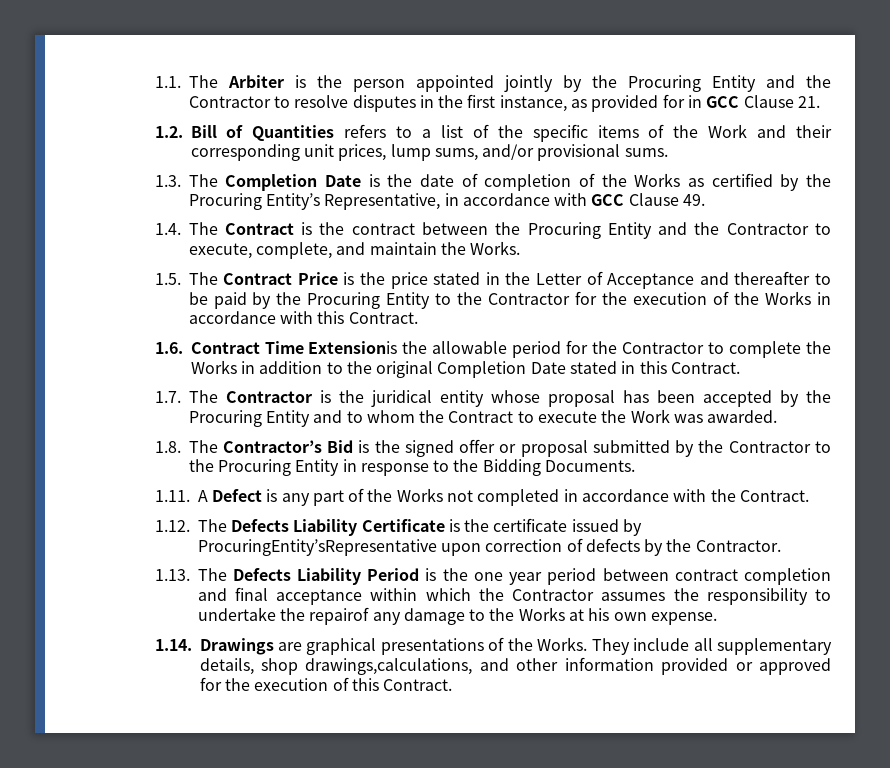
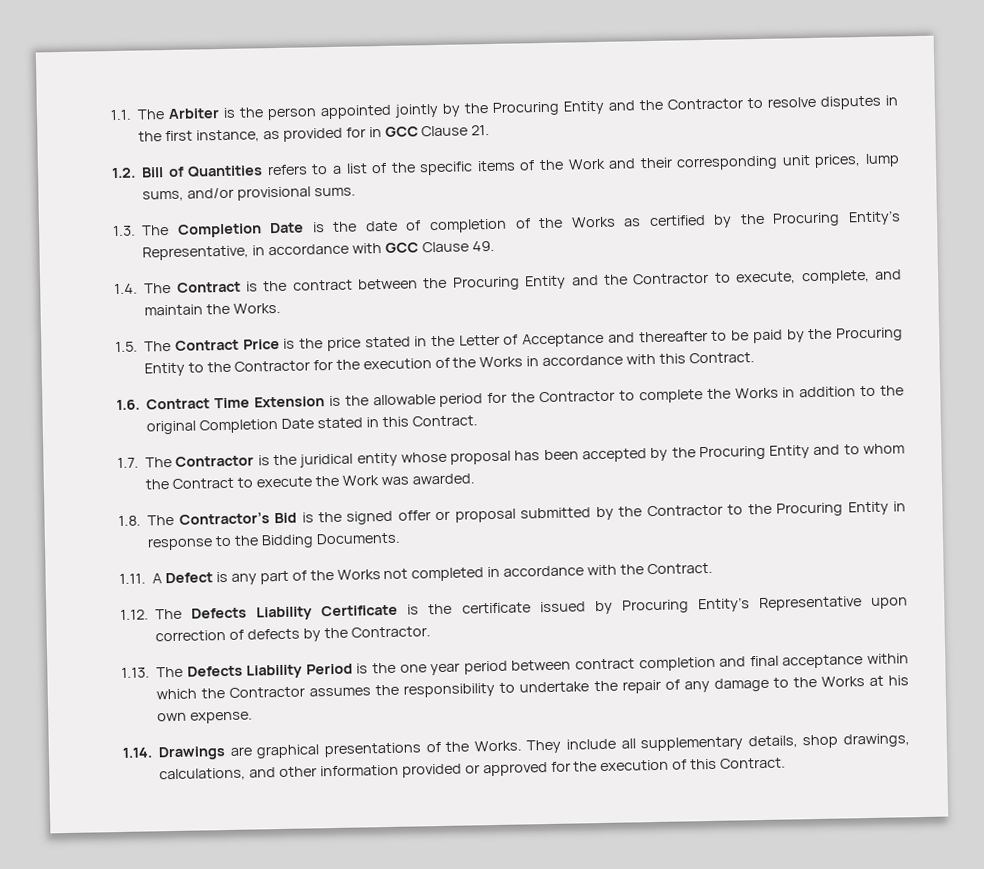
- 1.6. Contract Time Extensionis the allowable period for the Contractor to complete the Works in addition to the original Completion Date stated in this Contract.
+ 1.6. Contract Time Extension is the allowable period for the Contractor to complete the Works in addition to the original Completion Date stated in this Contract.
- 1.12. The Defects Liability Certificate is the certificate issued by ProcuringEntity’sRepresentative upon correction of defects by the Contractor.
+ 1.12. The Defects Liability Certificate is the certificate issued by Procuring Entity’s Representative upon correction of defects by the Contractor.
- 1.13. The Defects Liability Period is the one year period between contract completion and final acceptance within which the Contractor assumes the responsibility to undertake the repairof any damage to the Works at his own expense.
+ 1.13. The Defects Liability Period is the one year period between contract completion and final acceptance within which the Contractor assumes the responsibility to undertake the repair of any damage to the Works at his own expense.
- They include all supplementary details, shop drawings,calculations, and other information provided or approved for the execution of this Contract.
+ They include all supplementary details, shop drawings, calculations, and other information provided or approved for the execution of this Contract.

